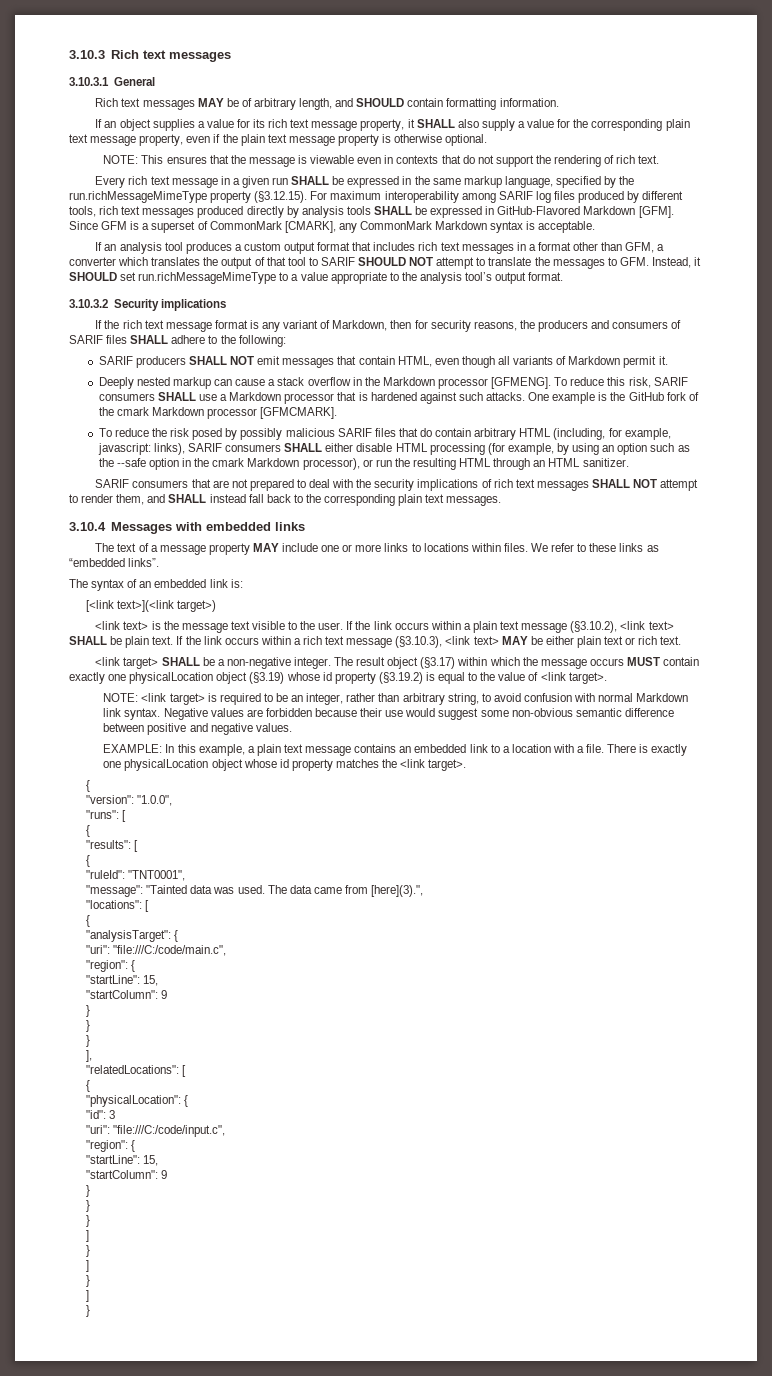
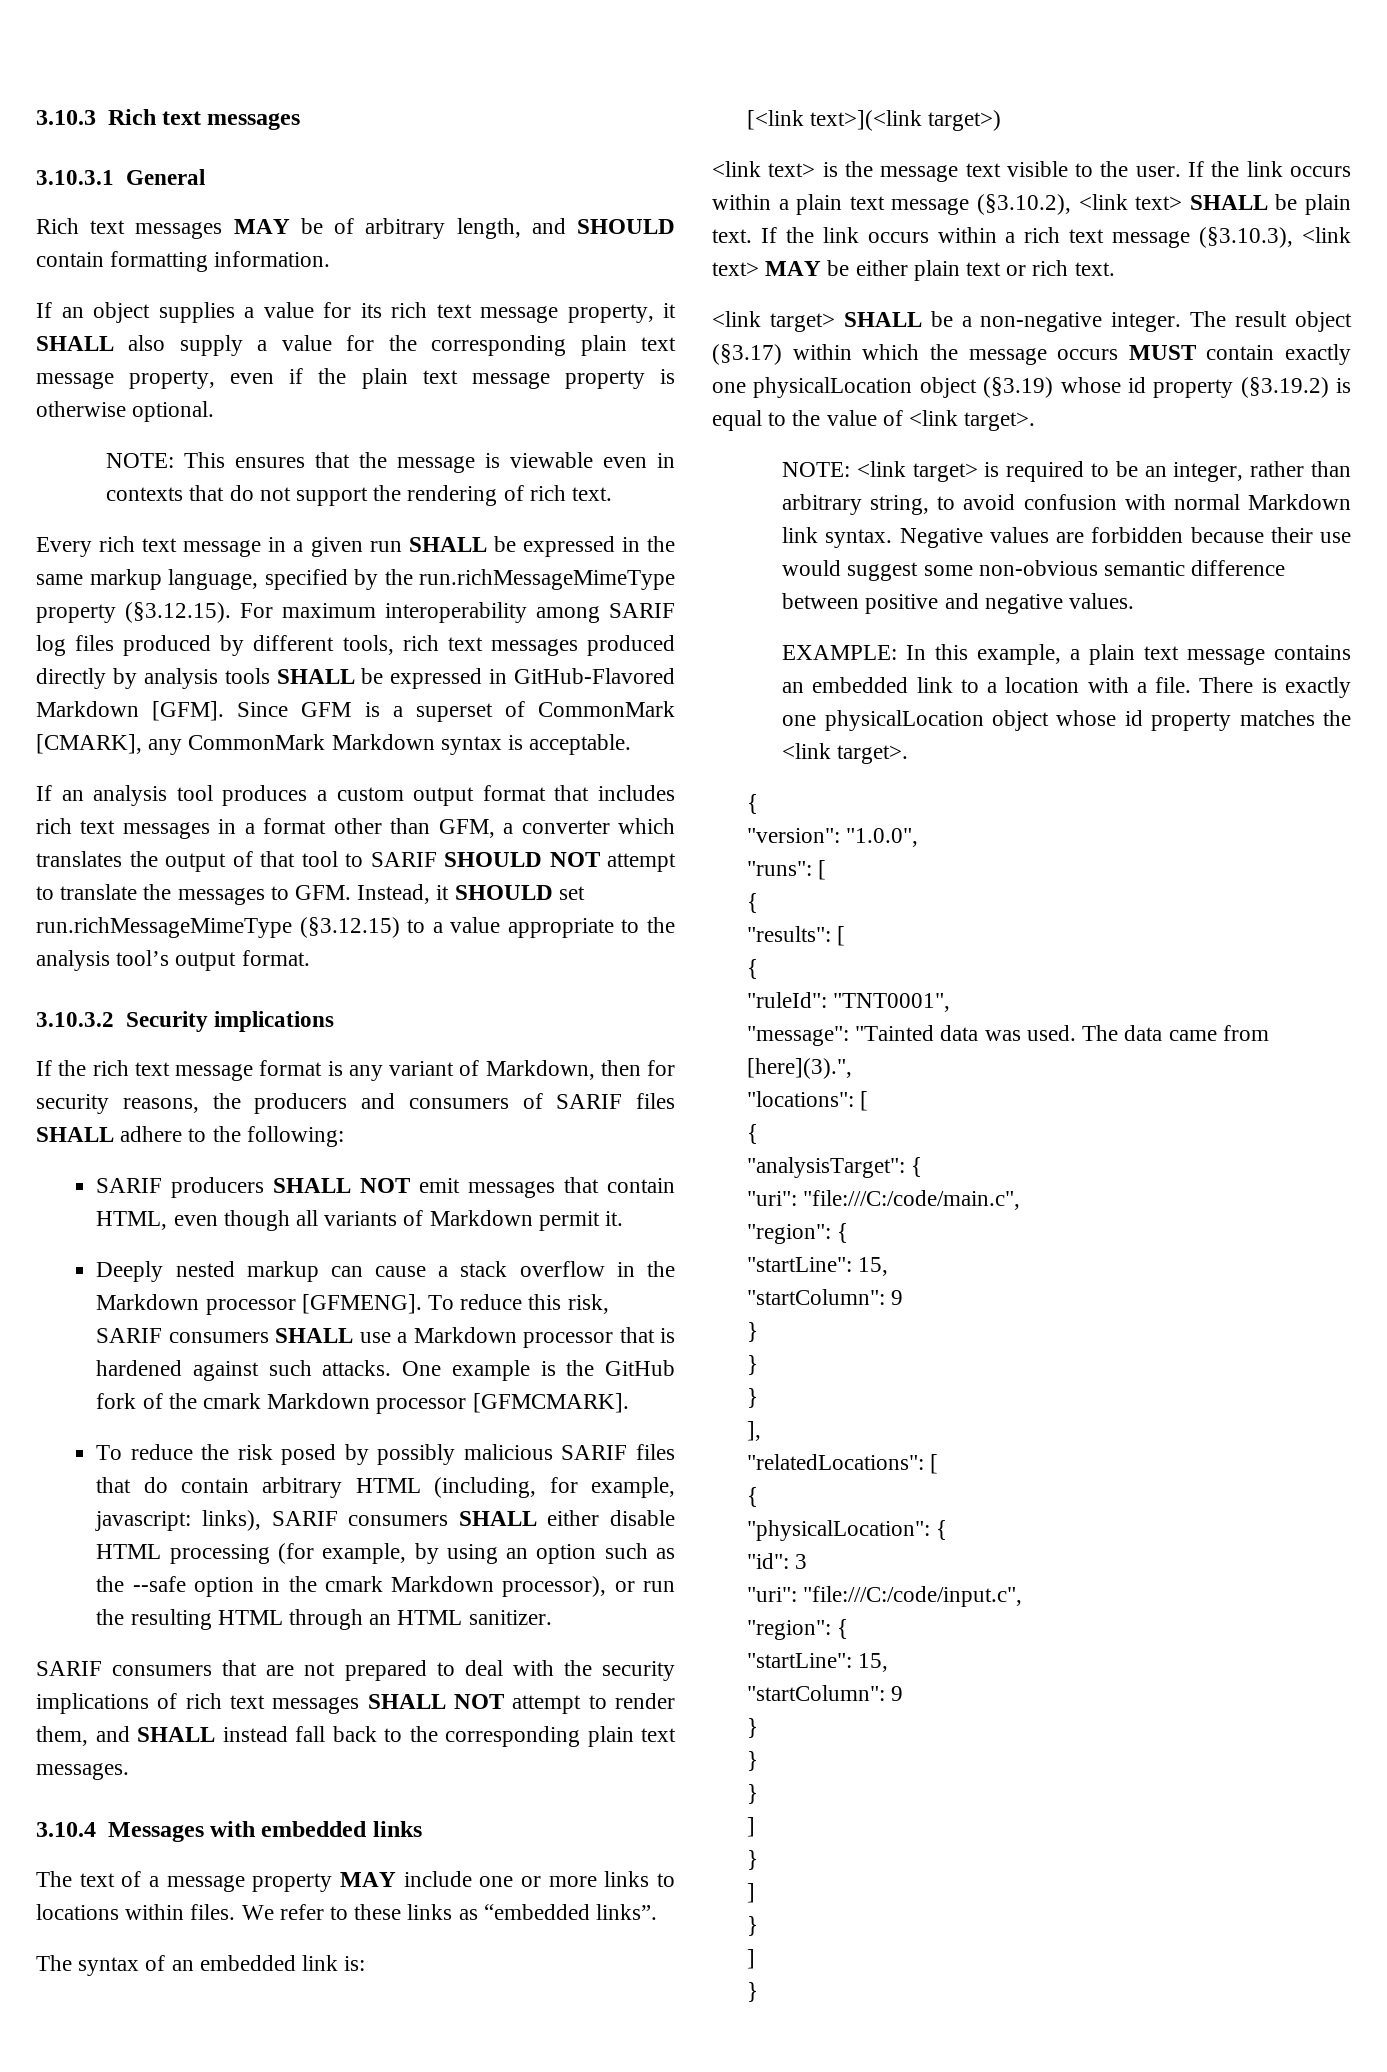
- If an analysis tool produces a custom output format that includes rich text messages in a format other than GFM, a converter which translates the output of that tool to SARIF SHOULD NOT attempt to translate the messages to GFM. Instead, it SHOULD set run.richMessageMimeType to a value appropriate to the analysis tool’s output format.
+ If an analysis tool produces a custom output format that includes rich text messages in a format other than GFM, a converter which translates the output of that tool to SARIF SHOULD NOT attempt to translate the messages to GFM. Instead, it SHOULD set run.richMessageMimeType (§3.12.15) to a value appropriate to the analysis tool’s output format.

